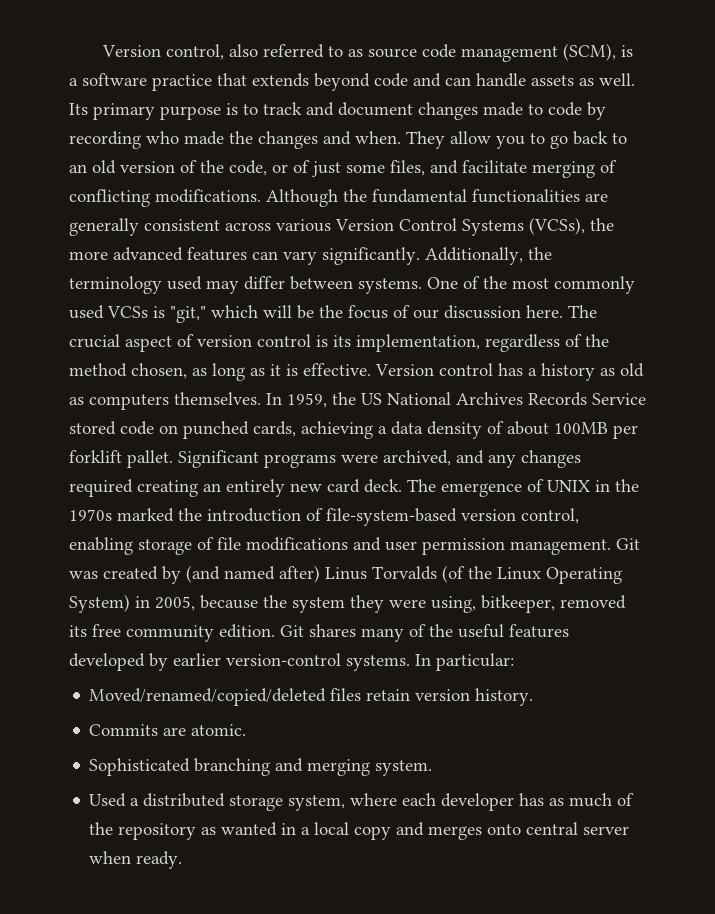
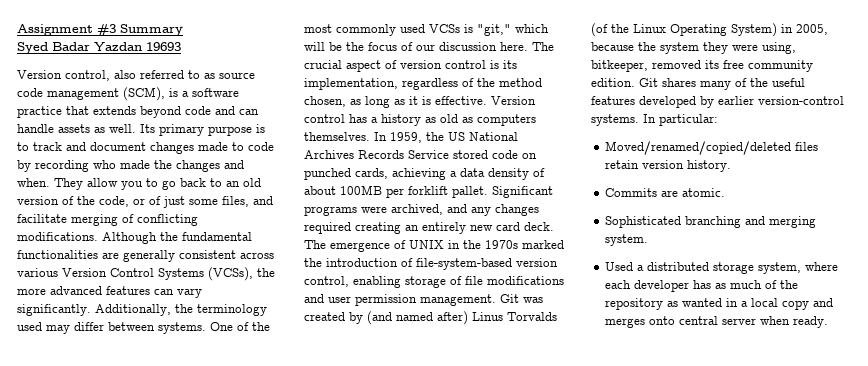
+ Assignment #3 Summary
+ Syed Badar Yazdan 19693

